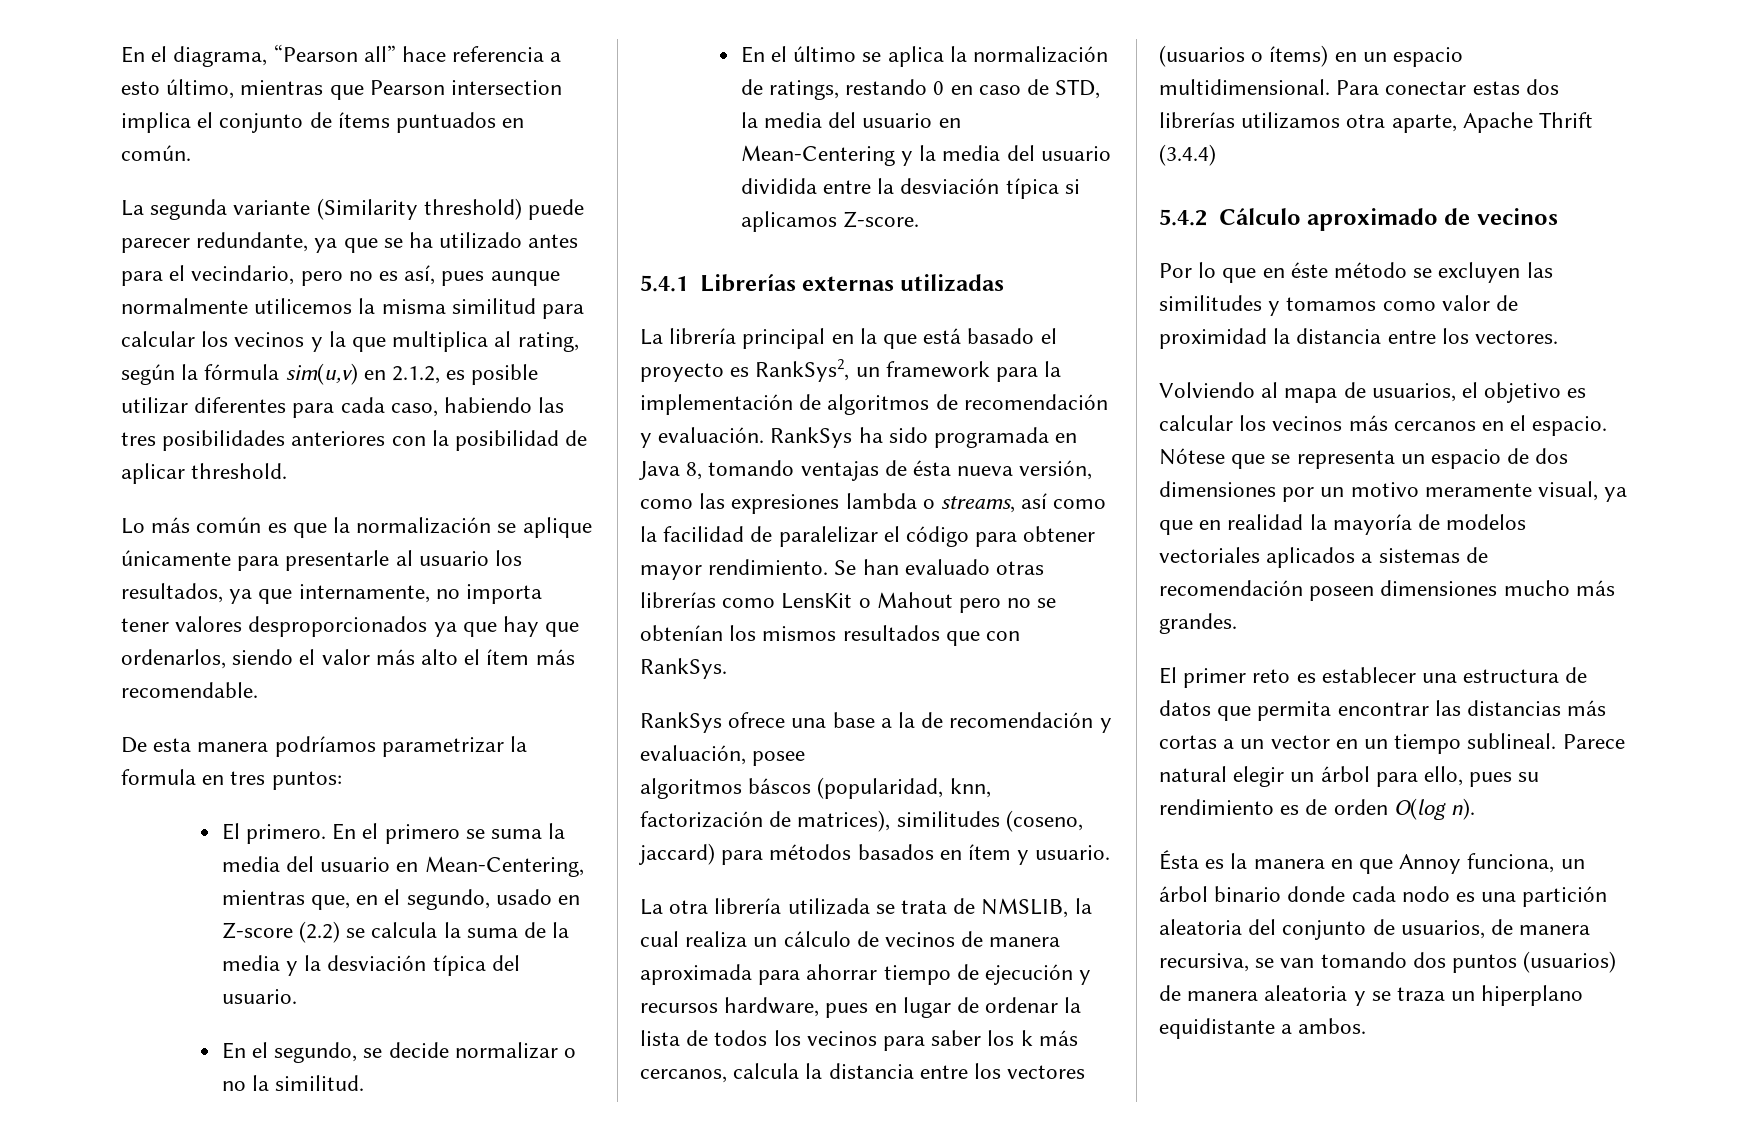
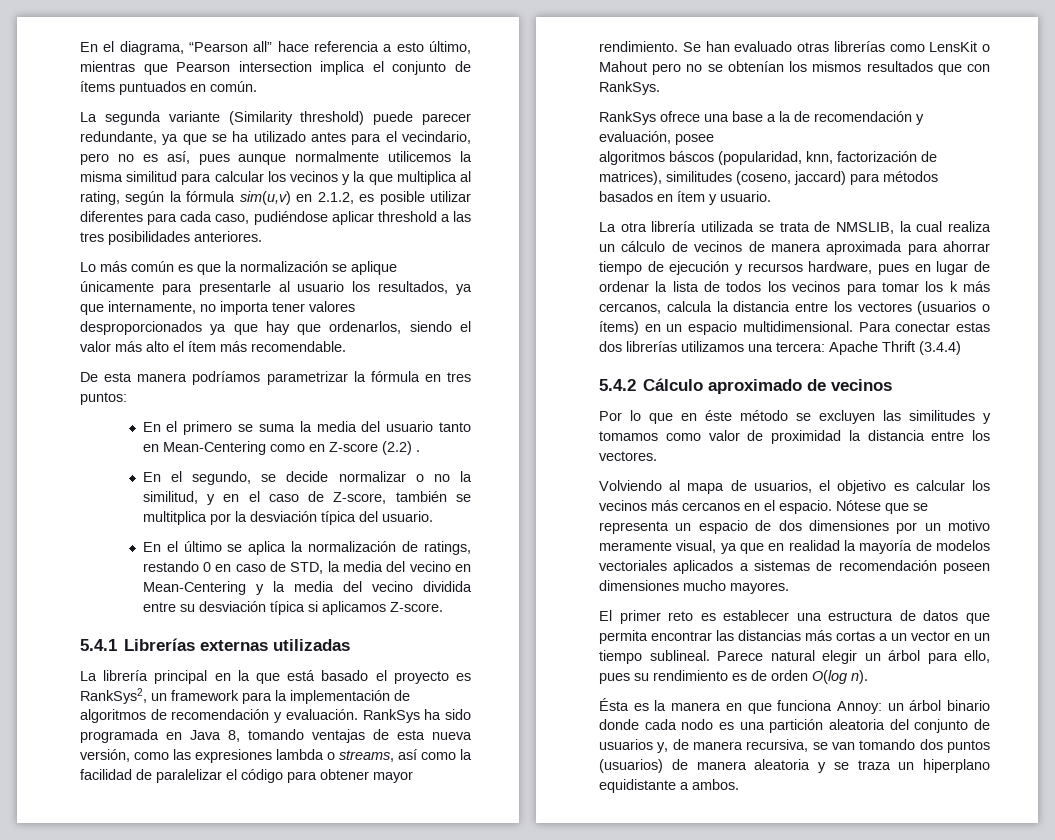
- La segunda variante (Similarity threshold) puede parecer redundante, ya que se ha utilizado antes para el vecindario, pero no es así, pues aunque normalmente utilicemos la misma similitud para calcular los vecinos y la que multiplica al rating, según la fórmula sim(u,v) en 2.1.2, es posible utilizar diferentes para cada caso, habiendo las tres posibilidades anteriores con la posibilidad de aplicar threshold.
+ La segunda variante (Similarity threshold) puede parecer redundante, ya que se ha utilizado antes para el vecindario, pero no es así, pues aunque normalmente utilicemos la misma similitud para calcular los vecinos y la que multiplica al rating, según la fórmula sim(u,v) en 2.1.2, es posible utilizar diferentes para cada caso, pudiéndose aplicar threshold a las tres posibilidades anteriores.
- De esta manera podríamos parametrizar la formula en tres puntos:
+ De esta manera podríamos parametrizar la fórmula en tres puntos:
- El primero. En el primero se suma la media del usuario en Mean-Centering, mientras que, en el segundo, usado en Z-score (2.2) se calcula la suma de la media y la desviación típica del usuario.
+ En el primero se suma la media del usuario tanto en Mean-Centering como en Z-score (2.2) .
- En el segundo, se decide normalizar o no la similitud.
+ En el segundo, se decide normalizar o no la similitud, y en el caso de Z-score, también se multitplica por la desviación típica del usuario.
- En el último se aplica la normalización de ratings, restando 0 en caso de STD, la media del usuario en Mean-Centering y la media del usuario dividida entre la desviación típica si aplicamos Z-score.
+ En el último se aplica la normalización de ratings, restando 0 en caso de STD, la media del vecino en Mean-Centering y la media del vecino dividida entre su desviación típica si aplicamos Z-score.
- RankSys ha sido programada en Java 8, tomando ventajas de ésta nueva versión, como las expresiones lambda o streams, así como la facilidad de paralelizar el código para obtener mayor rendimiento.
+ RankSys ha sido programada en Java 8, tomando ventajas de esta nueva versión, como las expresiones lambda o streams, así como la facilidad de paralelizar el código para obtener mayor rendimiento.
- La otra librería utilizada se trata de NMSLIB, la cual realiza un cálculo de vecinos de manera aproximada para ahorrar tiempo de ejecución y recursos hardware, pues en lugar de ordenar la lista de todos los vecinos para saber los k más cercanos, calcula la distancia entre los vectores (usuarios o ítems) en un espacio multidimensional.
+ La otra librería utilizada se trata de NMSLIB, la cual realiza un cálculo de vecinos de manera aproximada para ahorrar tiempo de ejecución y recursos hardware, pues en lugar de ordenar la lista de todos los vecinos para tomar los k más cercanos, calcula la distancia entre los vectores (usuarios o ítems) en un espacio multidimensional.
- Para conectar estas dos librerías utilizamos otra aparte, Apache Thrift (3.4.4)
+ Para conectar estas dos librerías utilizamos una tercera: Apache Thrift (3.4.4)
- Nótese que se representa un espacio de dos dimensiones por un motivo meramente visual, ya que en realidad la mayoría de modelos vectoriales aplicados a sistemas de recomendación poseen dimensiones mucho más grandes.
+ Nótese que se representa un espacio de dos dimensiones por un motivo meramente visual, ya que en realidad la mayoría de modelos vectoriales aplicados a sistemas de recomendación poseen dimensiones mucho mayores.
- Ésta es la manera en que Annoy funciona, un árbol binario donde cada nodo es una partición aleatoria del conjunto de usuarios, de manera recursiva, se van tomando dos puntos (usuarios) de manera aleatoria y se traza un hiperplano equidistante a ambos.
+ Ésta es la manera en que funciona Annoy: un árbol binario donde cada nodo es una partición aleatoria del conjunto de usuarios y, de manera recursiva, se van tomando dos puntos (usuarios) de manera aleatoria y se traza un hiperplano equidistante a ambos.

